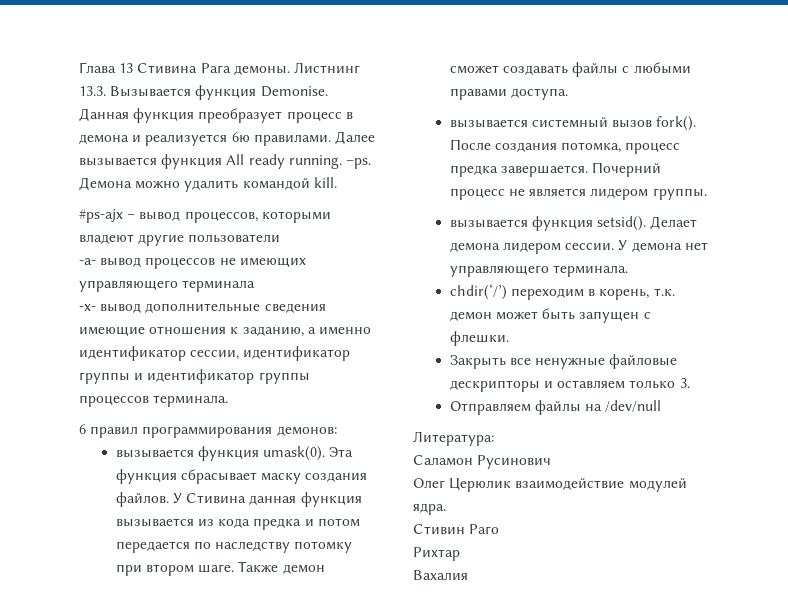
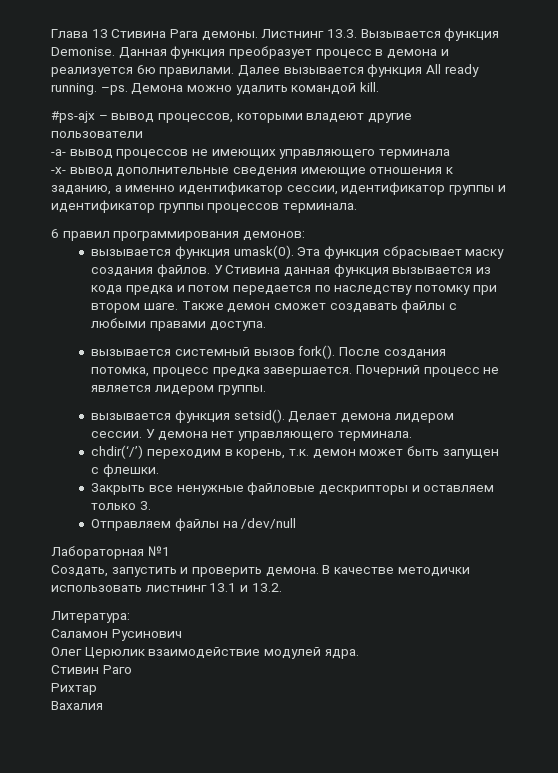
+ Лабораторная №1
+ Создать, запустить и проверить демона. В качестве методички использовать листнинг 13.1 и 13.2.

